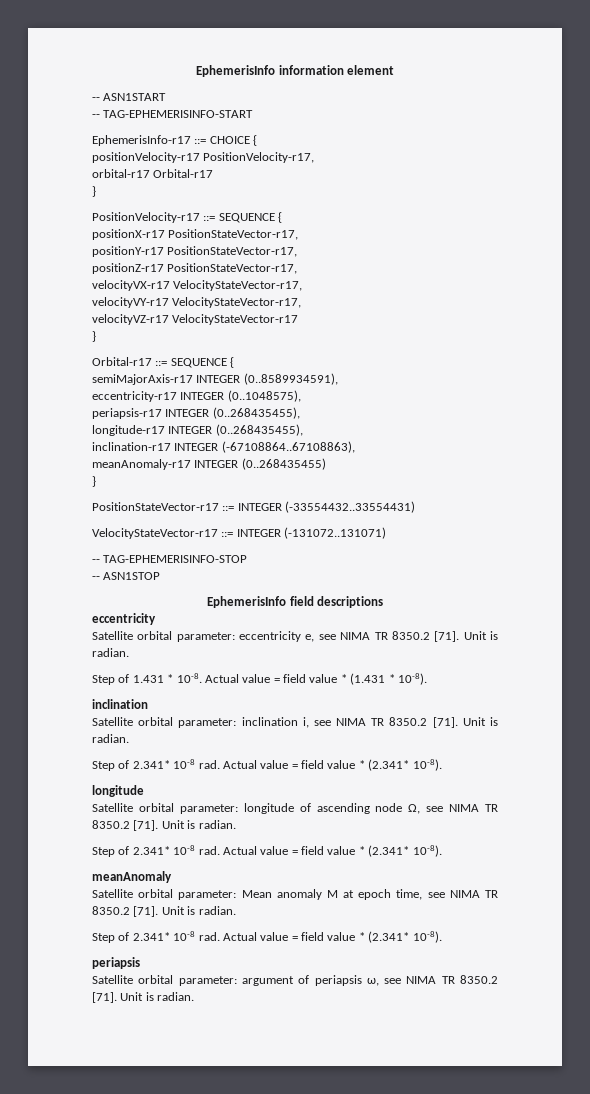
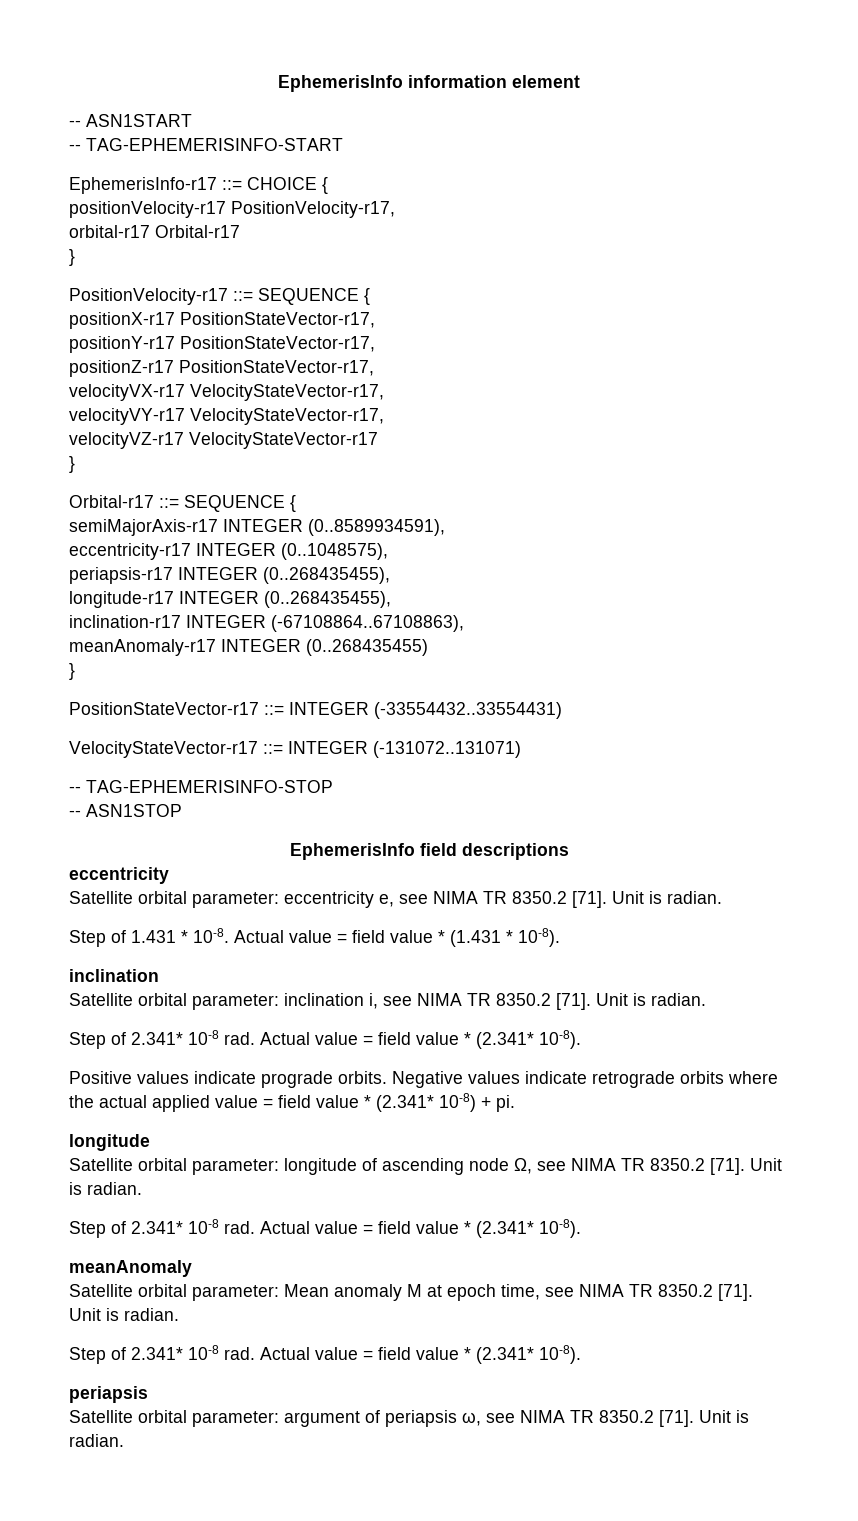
+ Positive values indicate prograde orbits. Negative values indicate retrograde orbits where the actual applied value = field value * (2.341* 10-8) + pi.

